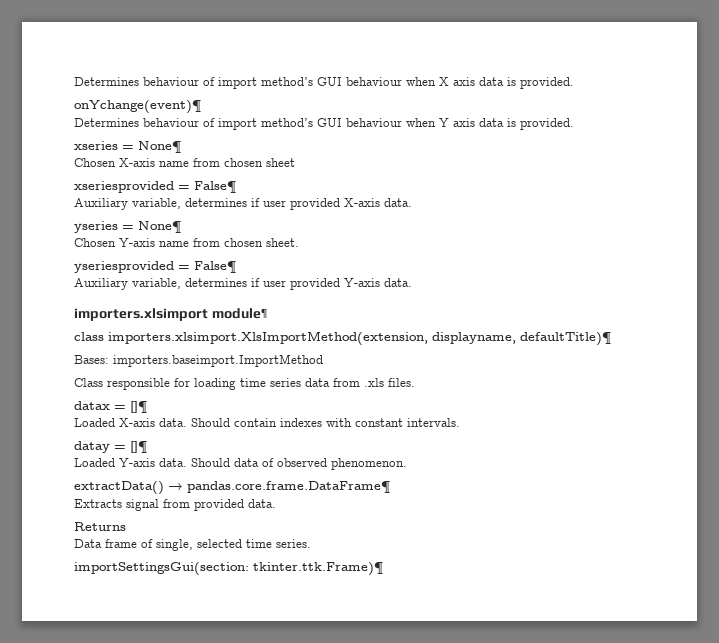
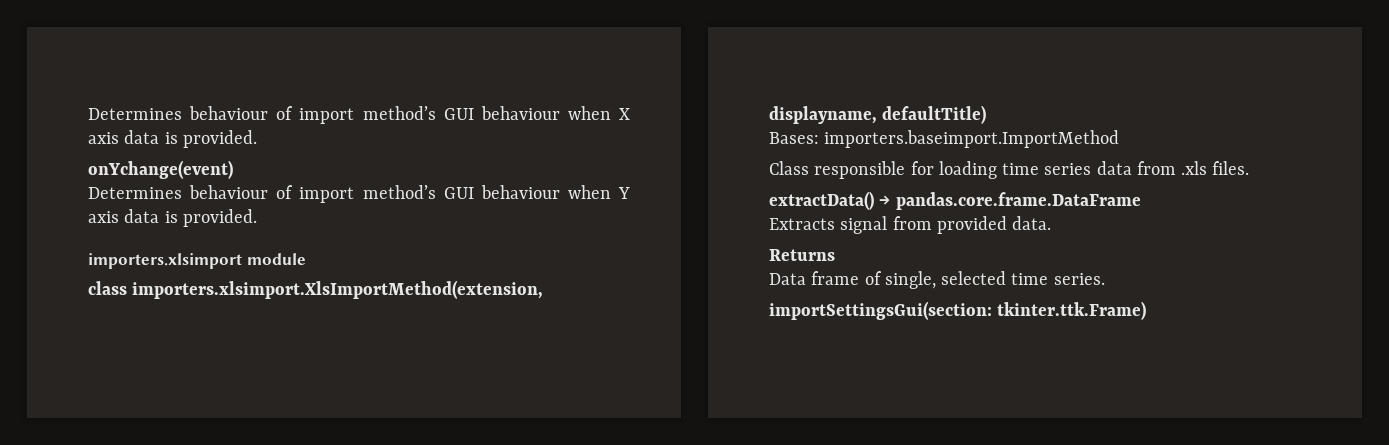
- onYchange(event)¶
+ onYchange(event)
- xseries = None¶
- Chosen X-axis name from chosen sheet
- xseriesprovided = False¶
- Auxiliary variable, determines if user provided X-axis data.
- yseries = None¶
- Chosen Y-axis name from chosen sheet.
- yseriesprovided = False¶
- Auxiliary variable, determines if user provided Y-axis data.
- importers.xlsimport module¶
+ importers.xlsimport module
- class importers.xlsimport.XlsImportMethod(extension, displayname, defaultTitle)¶
+ class importers.xlsimport.XlsImportMethod(extension, displayname, defaultTitle)
- datax = []¶
- Loaded X-axis data. Should contain indexes with constant intervals.
- datay = []¶
- Loaded Y-axis data. Should data of observed phenomenon.
- extractData() → pandas.core.frame.DataFrame¶
+ extractData() → pandas.core.frame.DataFrame
- importSettingsGui(section: tkinter.ttk.Frame)¶
+ importSettingsGui(section: tkinter.ttk.Frame)

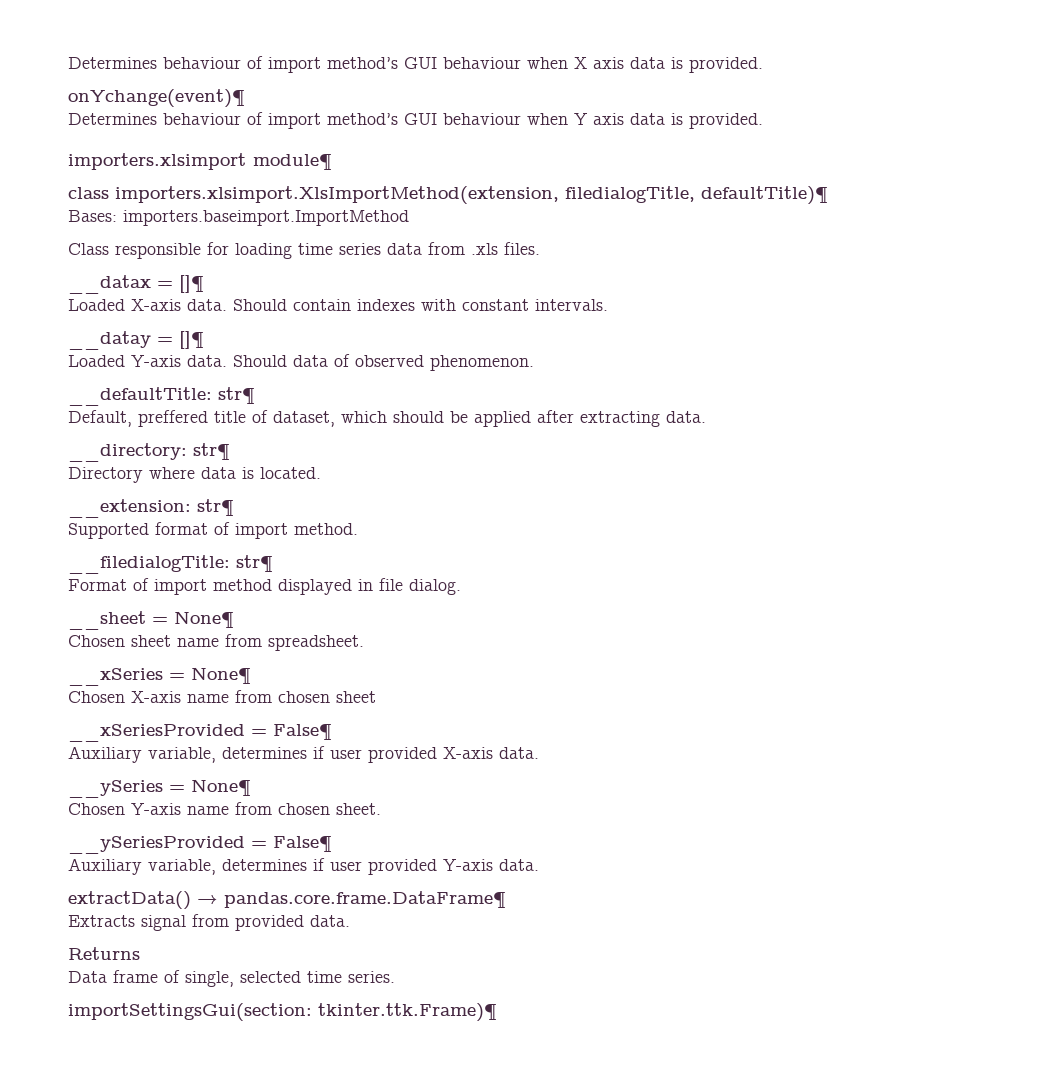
- onYchange(event)
+ onYchange(event)¶
- importers.xlsimport module
+ importers.xlsimport module¶
- class importers.xlsimport.XlsImportMethod(extension, displayname, defaultTitle)
+ class importers.xlsimport.XlsImportMethod(extension, filedialogTitle, defaultTitle)¶
+ __datax = []¶
+ Loaded X-axis data. Should contain indexes with constant intervals.
+ __datay = []¶
+ Loaded Y-axis data. Should data of observed phenomenon.
+ __defaultTitle: str¶
+ Default, preffered title of dataset, which should be applied after extracting data.
+ __directory: str¶
+ Directory where data is located.
+ __extension: str¶
+ Supported format of import method.
+ __filedialogTitle: str¶
+ Format of import method displayed in file dialog.
+ __sheet = None¶
+ Chosen sheet name from spreadsheet.
+ __xSeries = None¶
+ Chosen X-axis name from chosen sheet
+ __xSeriesProvided = False¶
+ Auxiliary variable, determines if user provided X-axis data.
+ __ySeries = None¶
+ Chosen Y-axis name from chosen sheet.
+ __ySeriesProvided = False¶
+ Auxiliary variable, determines if user provided Y-axis data.
- extractData() → pandas.core.frame.DataFrame
+ extractData() → pandas.core.frame.DataFrame¶
- importSettingsGui(section: tkinter.ttk.Frame)
+ importSettingsGui(section: tkinter.ttk.Frame)¶

